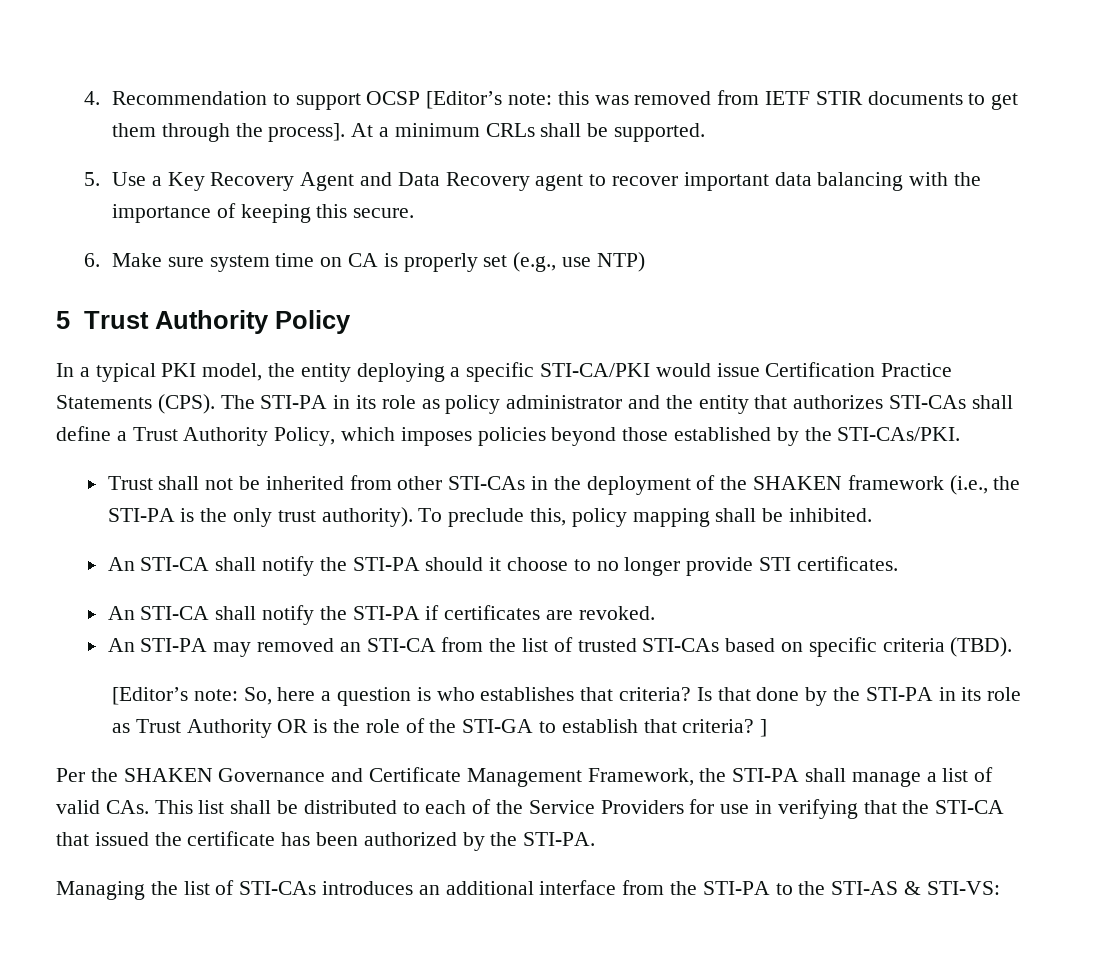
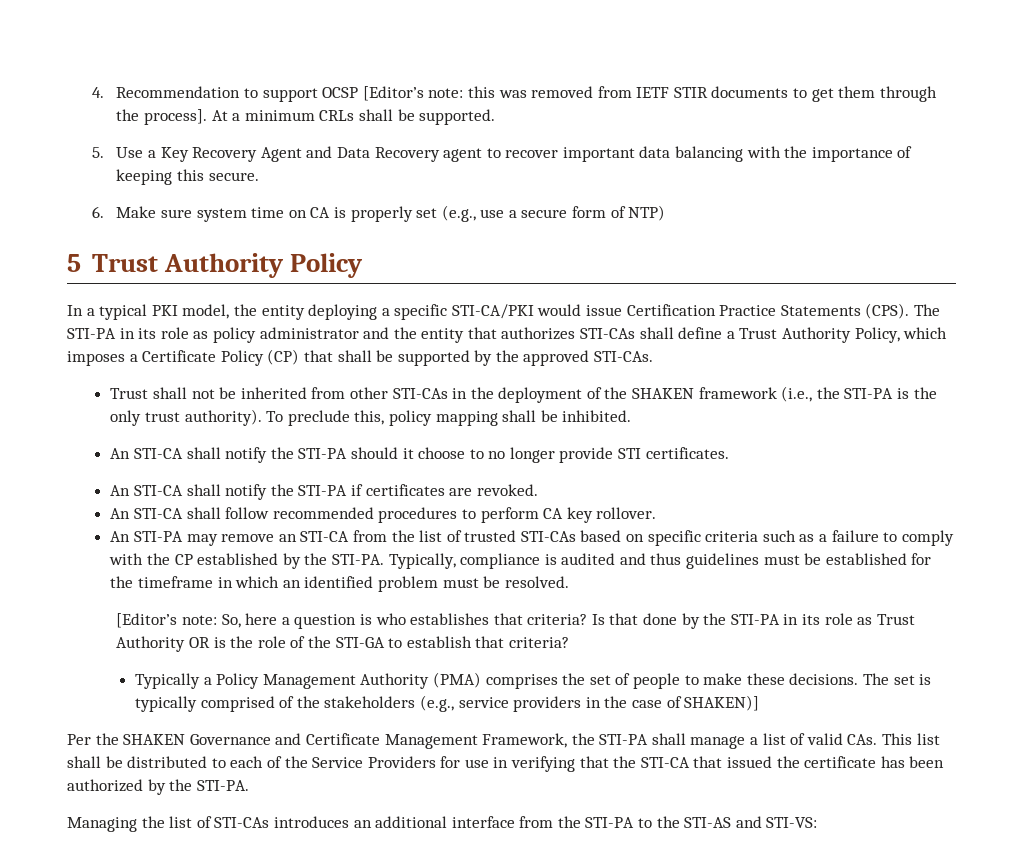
- 6. Make sure system time on CA is properly set (e.g., use NTP)
+ 6. Make sure system time on CA is properly set (e.g., use a secure form of NTP)
- The STI-PA in its role as policy administrator and the entity that authorizes STI-CAs shall define a Trust Authority Policy, which imposes policies beyond those established by the STI-CAs/PKI.
+ The STI-PA in its role as policy administrator and the entity that authorizes STI-CAs shall define a Trust Authority Policy, which imposes a Certificate Policy (CP) that shall be supported by the approved STI-CAs.
+ An STI-CA shall follow recommended procedures to perform CA key rollover.
- An STI-PA may removed an STI-CA from the list of trusted STI-CAs based on specific criteria (TBD).
+ An STI-PA may remove an STI-CA from the list of trusted STI-CAs based on specific criteria such as a failure to comply with the CP established by the STI-PA. Typically, compliance is audited and thus guidelines must be established for the timeframe in which an identified problem must be resolved.
- Is that done by the STI-PA in its role as Trust Authority OR is the role of the STI-GA to establish that criteria? ]
+ Is that done by the STI-PA in its role as Trust Authority OR is the role of the STI-GA to establish that criteria?
+ Typically a Policy Management Authority (PMA) comprises the set of people to make these decisions. The set is typically comprised of the stakeholders (e.g., service providers in the case of SHAKEN)]
- Managing the list of STI-CAs introduces an additional interface from the STI-PA to the STI-AS & STI-VS:
+ Managing the list of STI-CAs introduces an additional interface from the STI-PA to the STI-AS and STI-VS:

